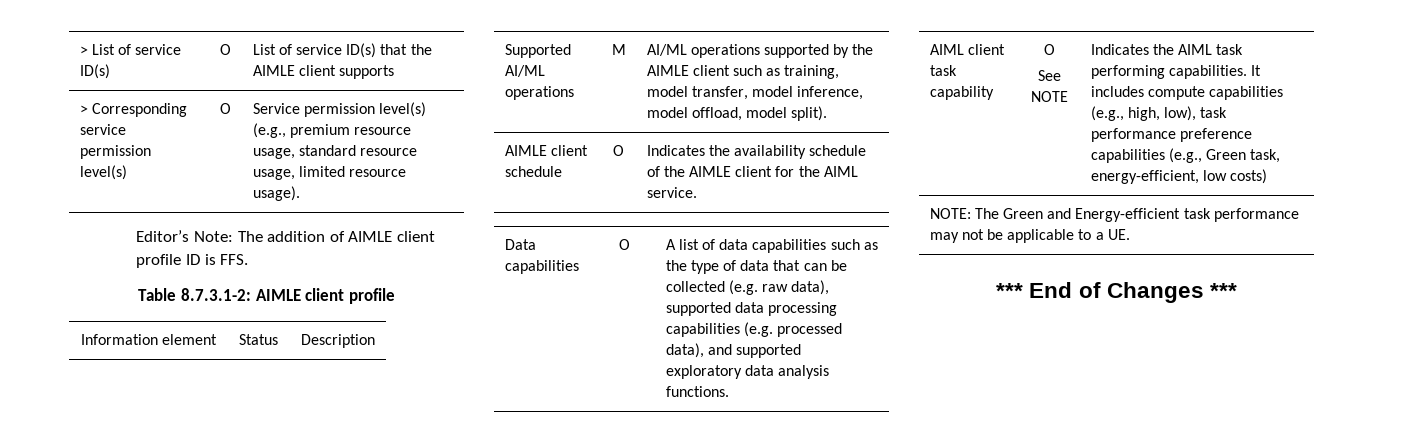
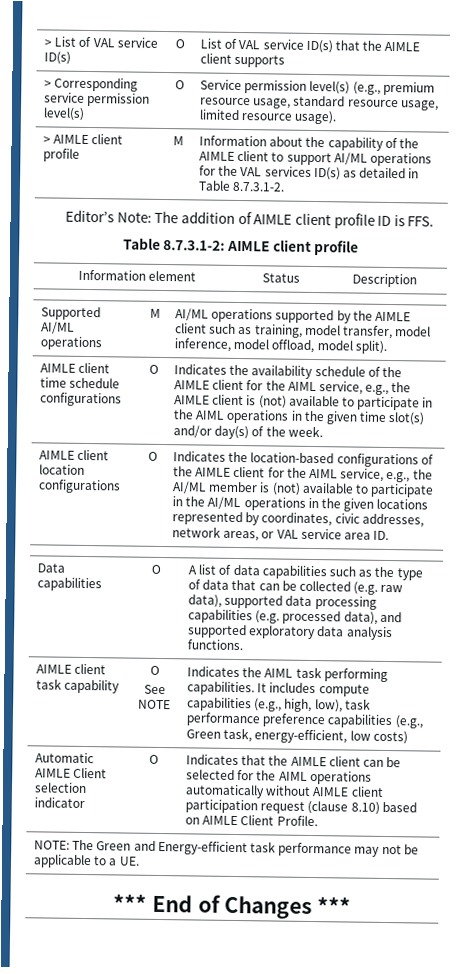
- > List of service ID(s) | O | List of service ID(s) that the AIMLE client supports
+ > List of VAL service ID(s) | O | List of VAL service ID(s) that the AIMLE client supports
+ > AIMLE client profile | M | Information about the capability of the AIMLE client to support AI/ML operations for the VAL services ID(s) as detailed in Table 8.7.3.1-2.
- AIMLE client schedule
+ AIMLE client time schedule configurations
- Indicates the availability schedule of the AIMLE client for the AIML service.
+ Indicates the availability schedule of the AIMLE client for the AIML service, e.g., the AIMLE client is (not) available to participate in the AIML operations in the given time slot(s) and/or day(s) of the week.
+ AIMLE client location configurations | O | Indicates the location-based configurations of the AIMLE client for the AIML service, e.g., the AI/ML member is (not) available to participate in the AI/ML operations in the given locations represented by coordinates, civic addresses, network areas, or VAL service area ID.
- AIML client task capability | O
+ AIMLE client task capability | O
+ Automatic AIMLE Client selection indicator | O | Indicates that the AIMLE client can be selected for the AIML operations automatically without AIMLE client participation request (clause 8.10) based on AIMLE Client Profile.

